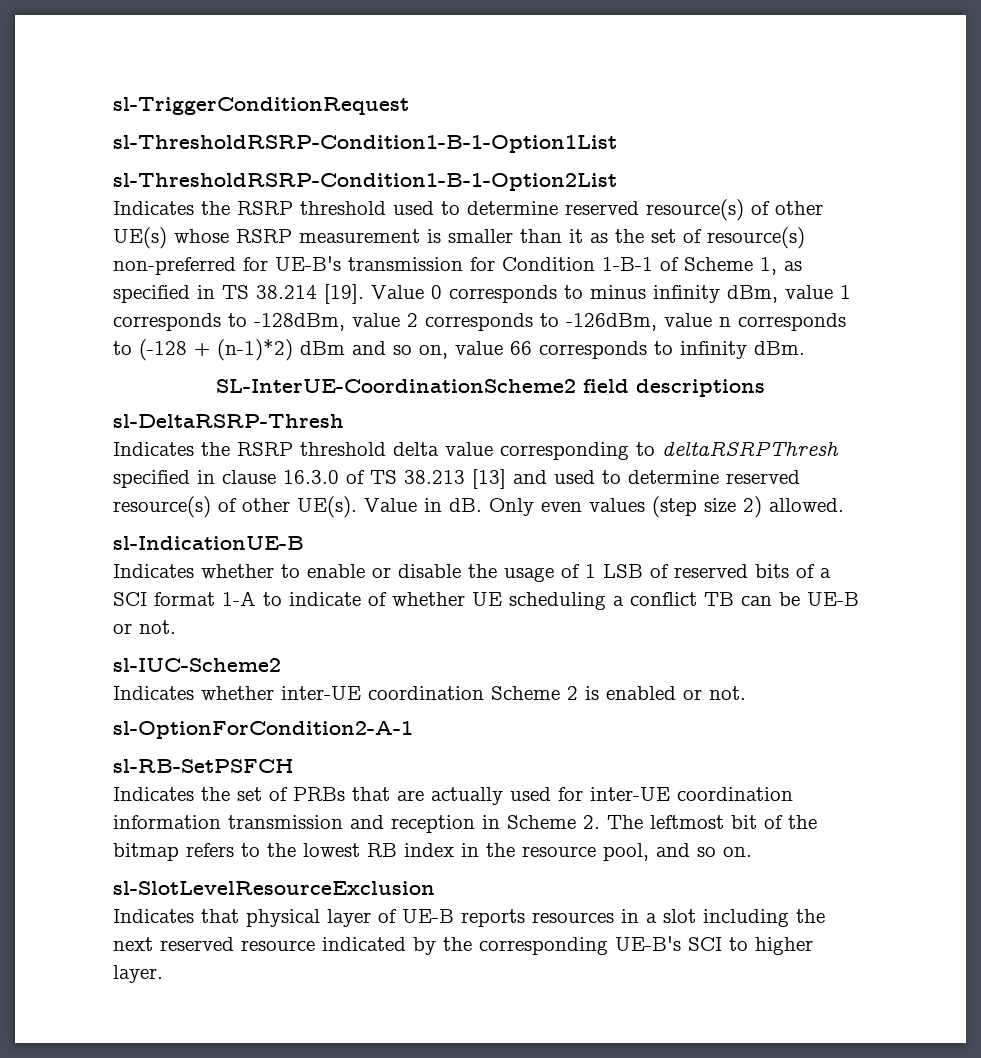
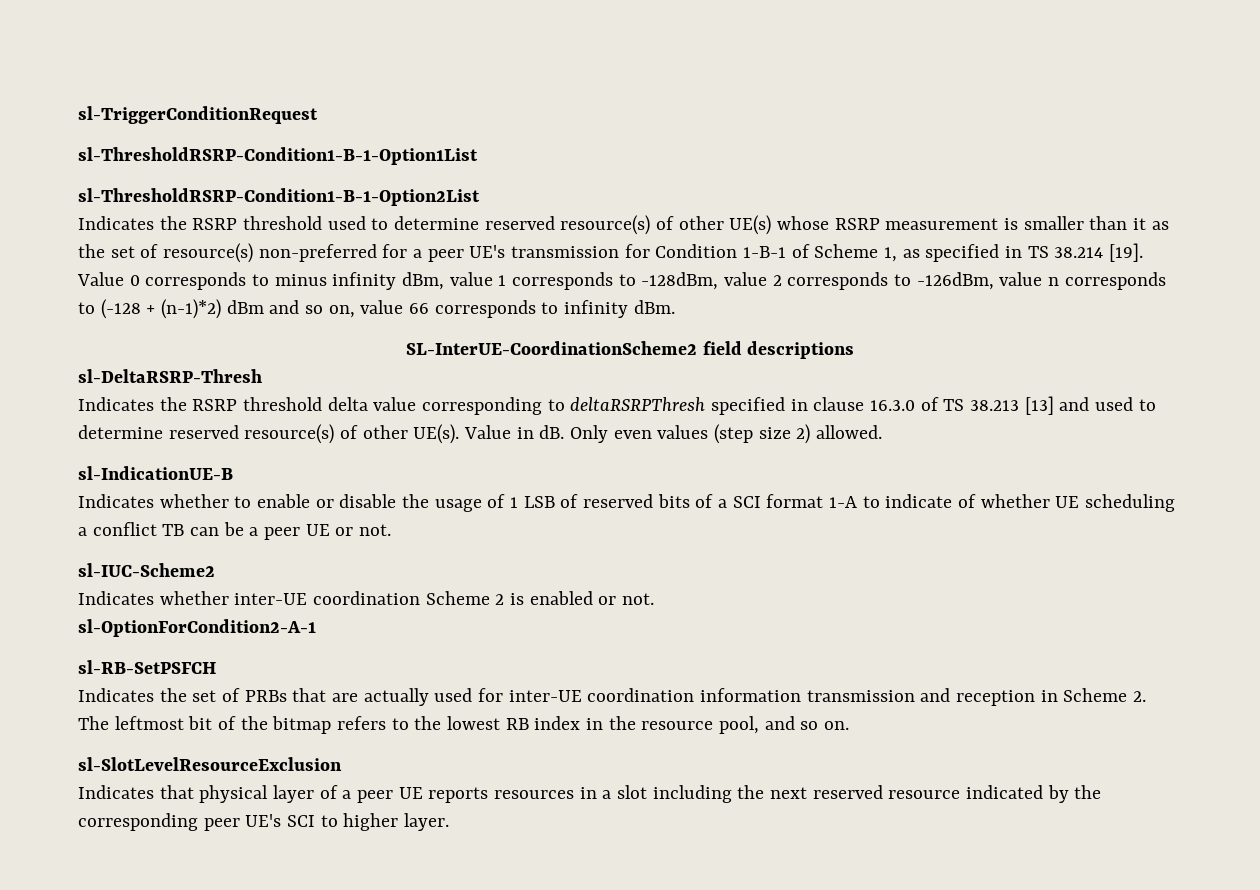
- Indicates the RSRP threshold used to determine reserved resource(s) of other UE(s) whose RSRP measurement is smaller than it as the set of resource(s) non-preferred for UE-B's transmission for Condition 1-B-1 of Scheme 1, as specified in TS 38.214 [19].
+ Indicates the RSRP threshold used to determine reserved resource(s) of other UE(s) whose RSRP measurement is smaller than it as the set of resource(s) non-preferred for a peer UE's transmission for Condition 1-B-1 of Scheme 1, as specified in TS 38.214 [19].
- Indicates whether to enable or disable the usage of 1 LSB of reserved bits of a SCI format 1-A to indicate of whether UE scheduling a conflict TB can be UE-B or not.
+ Indicates whether to enable or disable the usage of 1 LSB of reserved bits of a SCI format 1-A to indicate of whether UE scheduling a conflict TB can be a peer UE or not.
- Indicates that physical layer of UE-B reports resources in a slot including the next reserved resource indicated by the corresponding UE-B's SCI to higher layer.
+ Indicates that physical layer of a peer UE reports resources in a slot including the next reserved resource indicated by the corresponding peer UE's SCI to higher layer.

